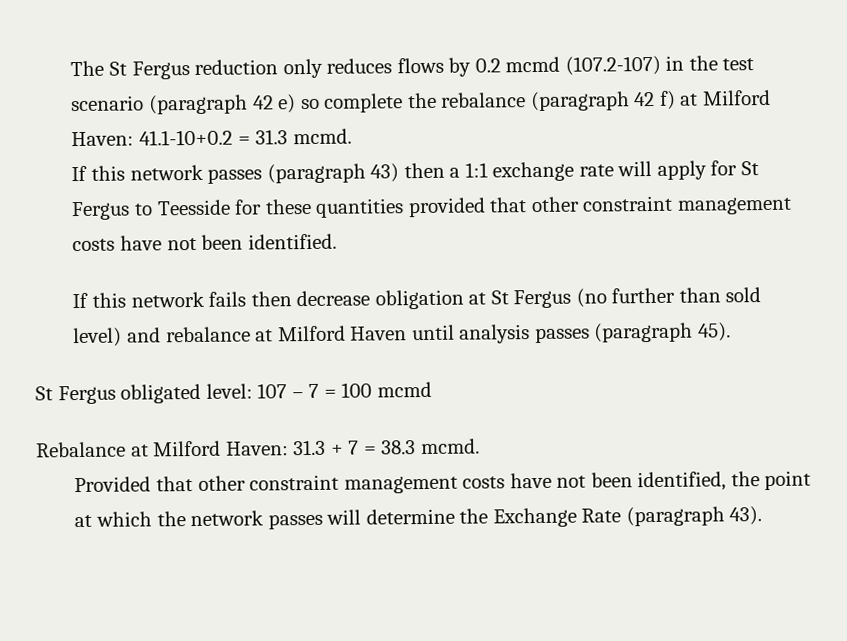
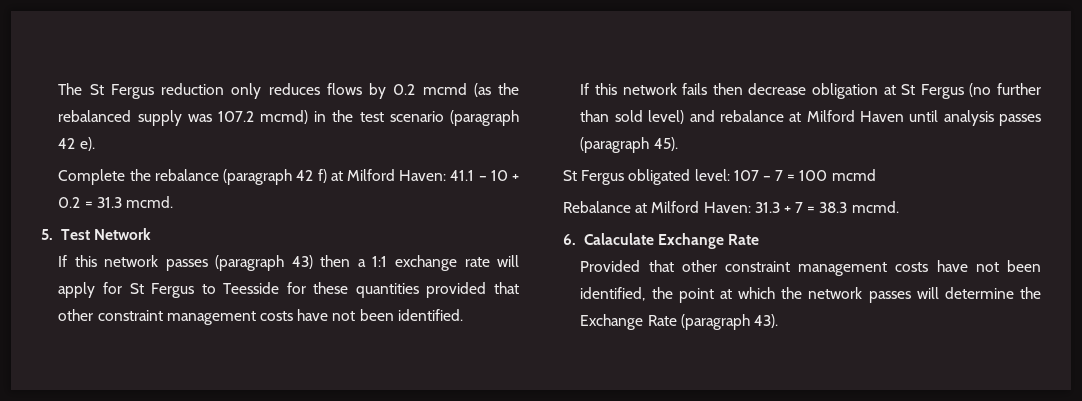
- The St Fergus reduction only reduces flows by 0.2 mcmd (107.2-107) in the test scenario (paragraph 42 e) so complete the rebalance (paragraph 42 f) at Milford Haven: 41.1-10+0.2 = 31.3 mcmd.
+ The St Fergus reduction only reduces flows by 0.2 mcmd (as the rebalanced supply was 107.2 mcmd) in the test scenario (paragraph 42 e).
+ Complete the rebalance (paragraph 42 f) at Milford Haven: 41.1 – 10 + 0.2 = 31.3 mcmd.
+ 5. Test Network
+ 6. Calaculate Exchange Rate

